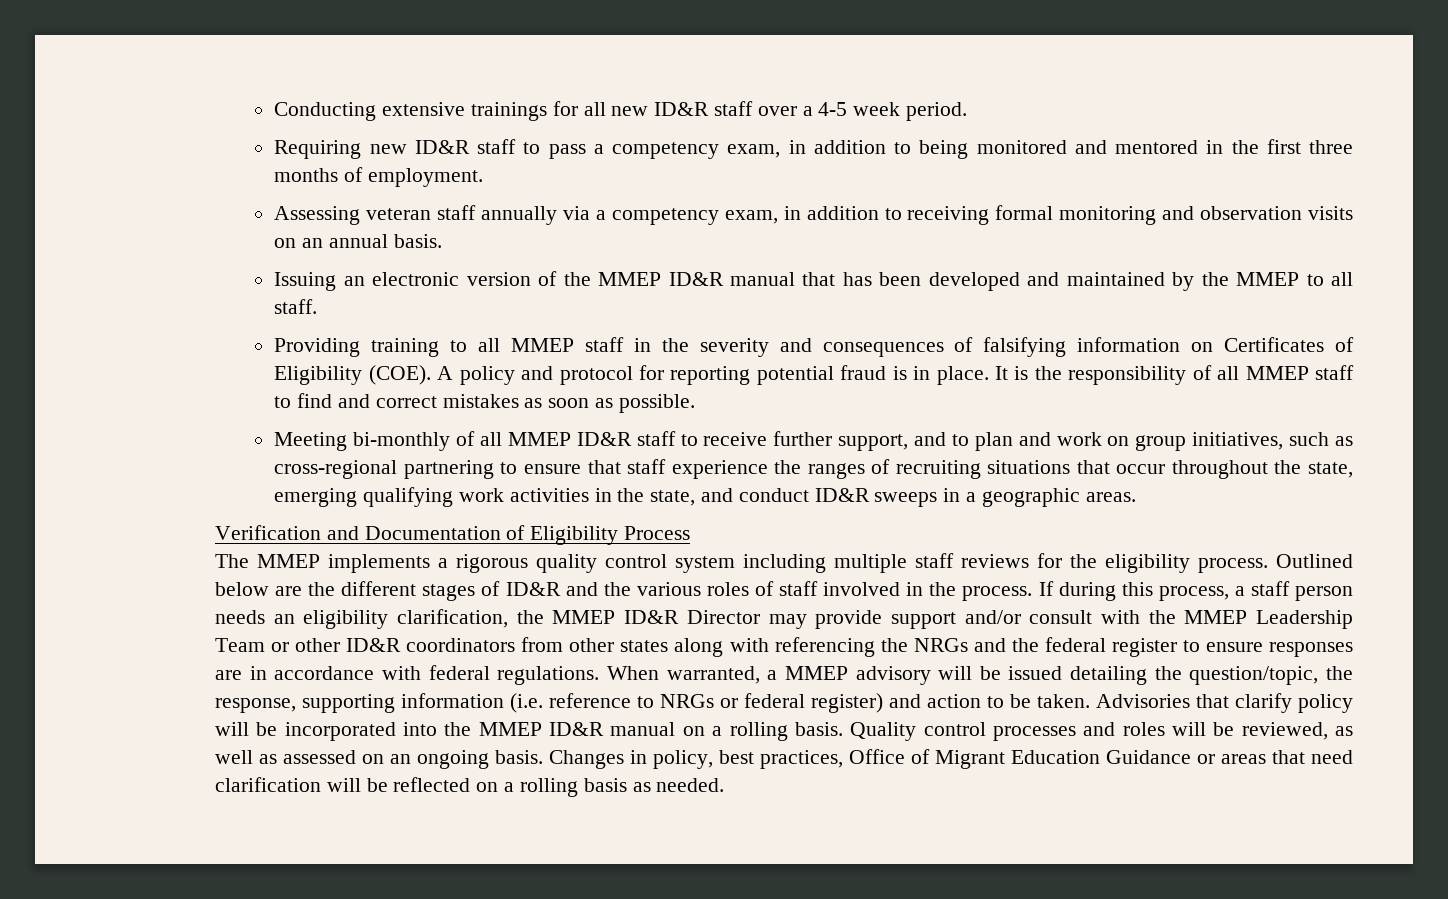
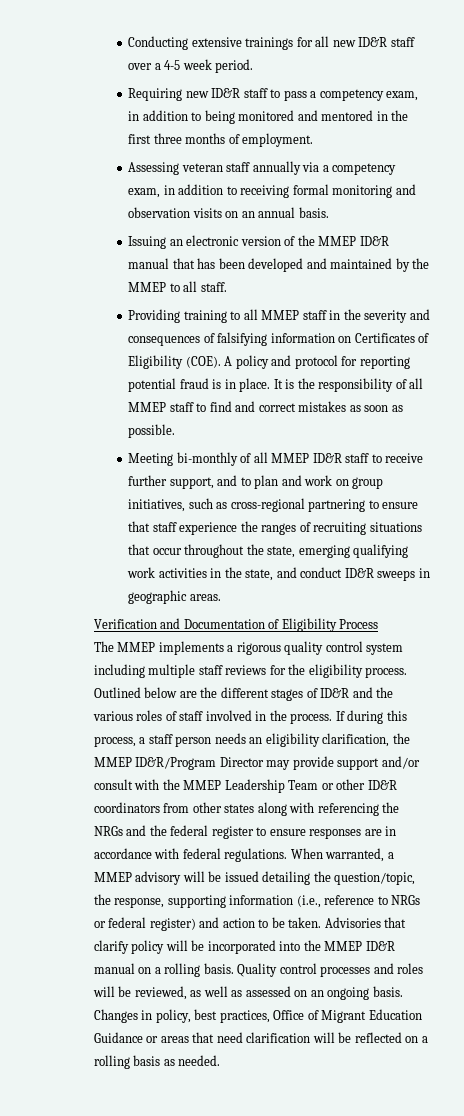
- Meeting bi-monthly of all MMEP ID&R staff to receive further support, and to plan and work on group initiatives, such as cross-regional partnering to ensure that staff experience the ranges of recruiting situations that occur throughout the state, emerging qualifying work activities in the state, and conduct ID&R sweeps in a geographic areas.
+ Meeting bi-monthly of all MMEP ID&R staff to receive further support, and to plan and work on group initiatives, such as cross-regional partnering to ensure that staff experience the ranges of recruiting situations that occur throughout the state, emerging qualifying work activities in the state, and conduct ID&R sweeps in geographic areas.
- If during this process, a staff person needs an eligibility clarification, the MMEP ID&R Director may provide support and/or consult with the MMEP Leadership Team or other ID&R coordinators from other states along with referencing the NRGs and the federal register to ensure responses are in accordance with federal regulations.
+ If during this process, a staff person needs an eligibility clarification, the MMEP ID&R/Program Director may provide support and/or consult with the MMEP Leadership Team or other ID&R coordinators from other states along with referencing the NRGs and the federal register to ensure responses are in accordance with federal regulations.
- When warranted, a MMEP advisory will be issued detailing the question/topic, the response, supporting information (i.e. reference to NRGs or federal register) and action to be taken.
+ When warranted, a MMEP advisory will be issued detailing the question/topic, the response, supporting information (i.e., reference to NRGs or federal register) and action to be taken.

